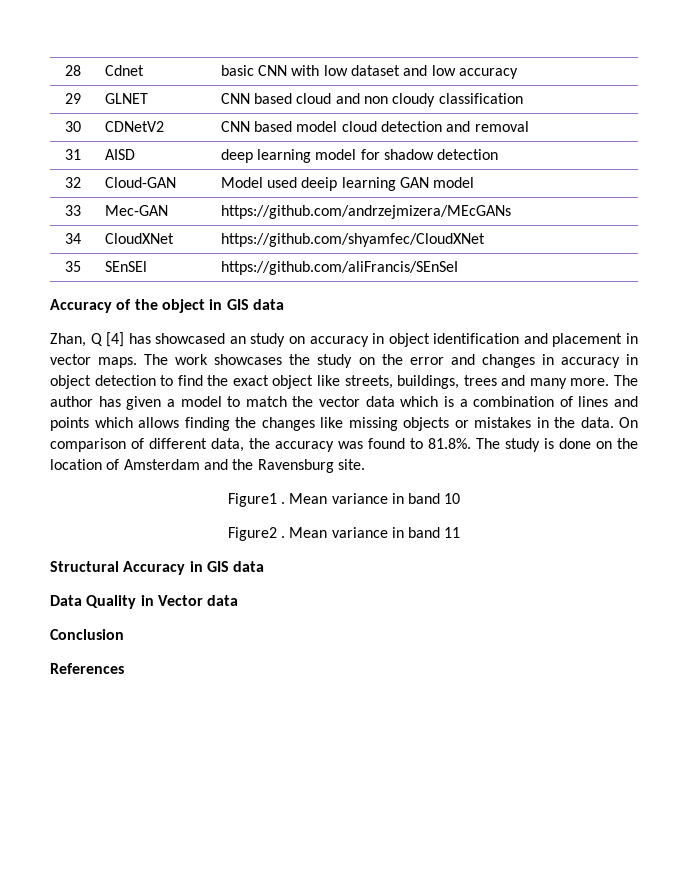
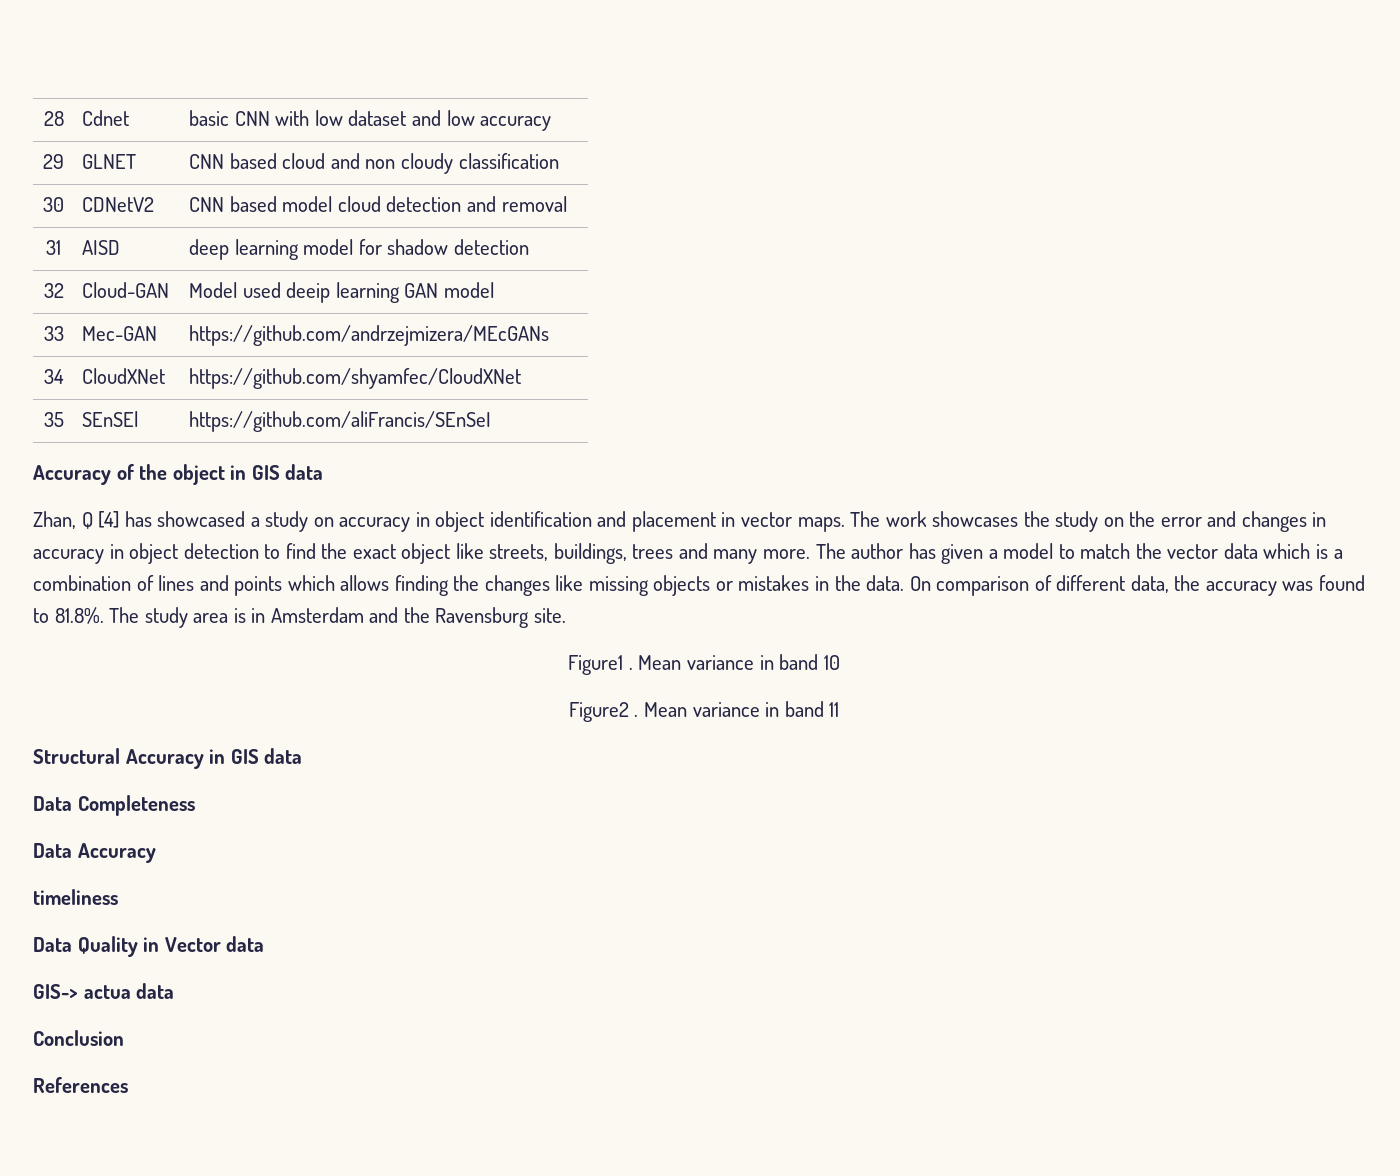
- Zhan, Q [4] has showcased an study on accuracy in object identification and placement in vector maps.
+ Zhan, Q [4] has showcased a study on accuracy in object identification and placement in vector maps.
- On comparison of different data, the accuracy was found to 81.8%. The study is done on the location of Amsterdam and the Ravensburg site.
+ On comparison of different data, the accuracy was found to 81.8%. The study area is in Amsterdam and the Ravensburg site.
+ Data Completeness
+ Data Accuracy
+ timeliness
+ GIS-> actua data

